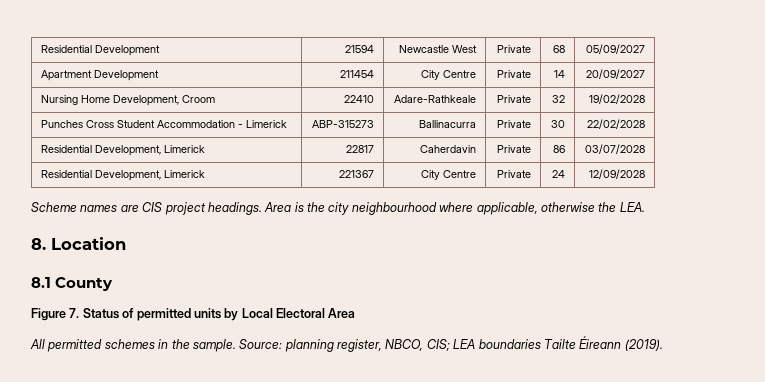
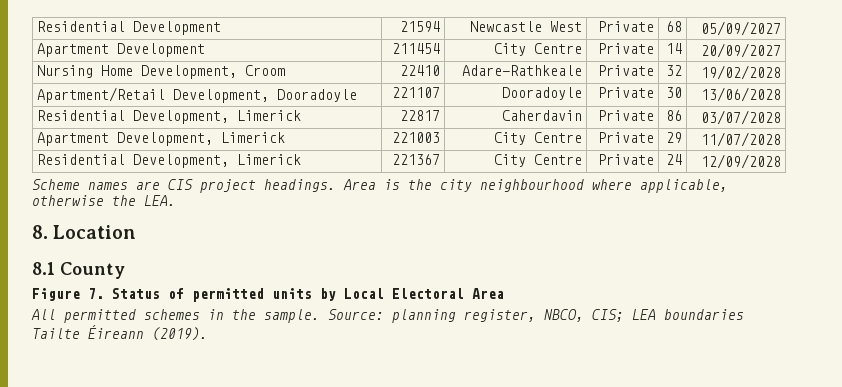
- Punches Cross Student Accommodation - Limerick | ABP-315273 | Ballinacurra | Private | 30 | 22/02/2028
+ Apartment/Retail Development, Dooradoyle | 221107 | Dooradoyle | Private | 30 | 13/06/2028
+ Apartment Development, Limerick | 221003 | City Centre | Private | 29 | 11/07/2028

